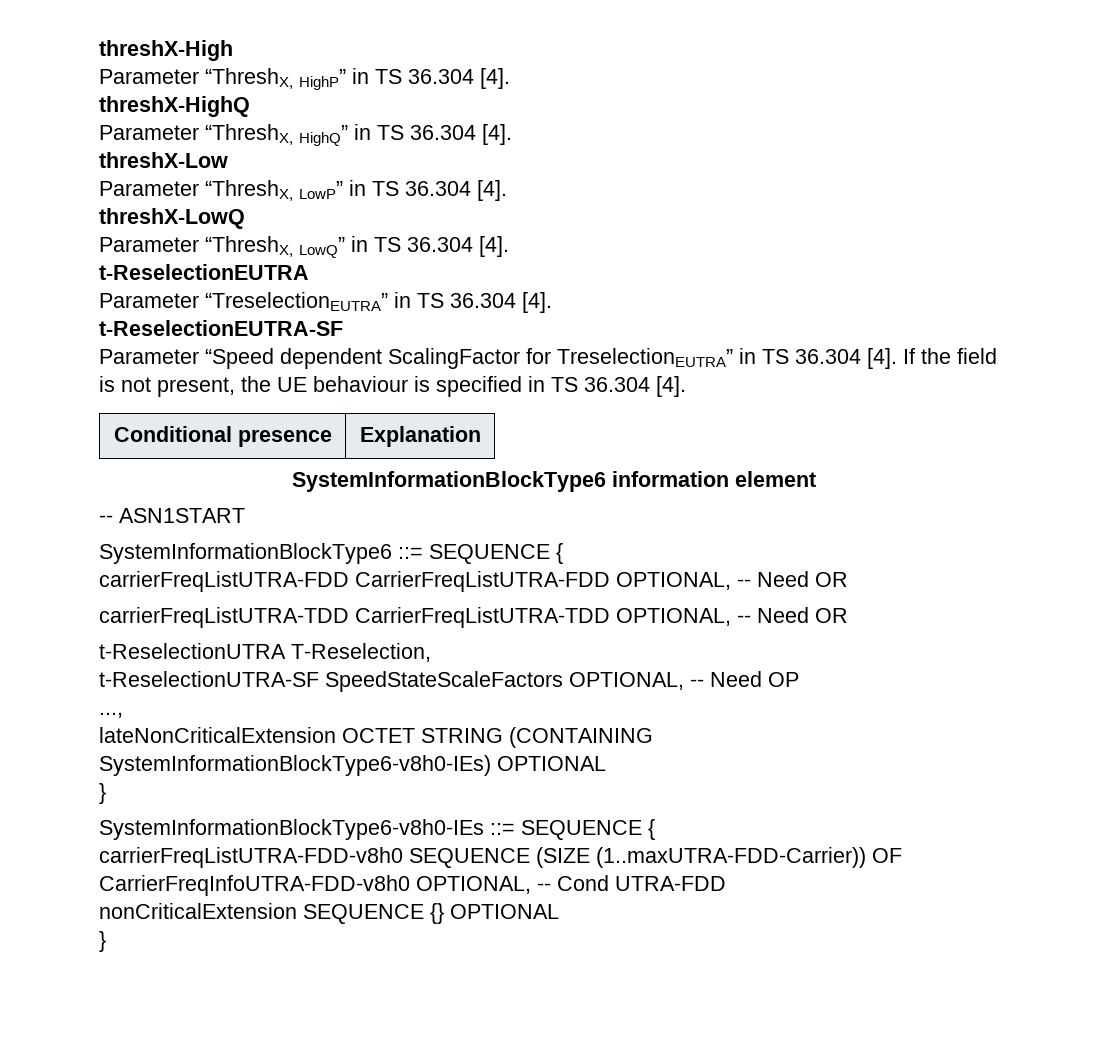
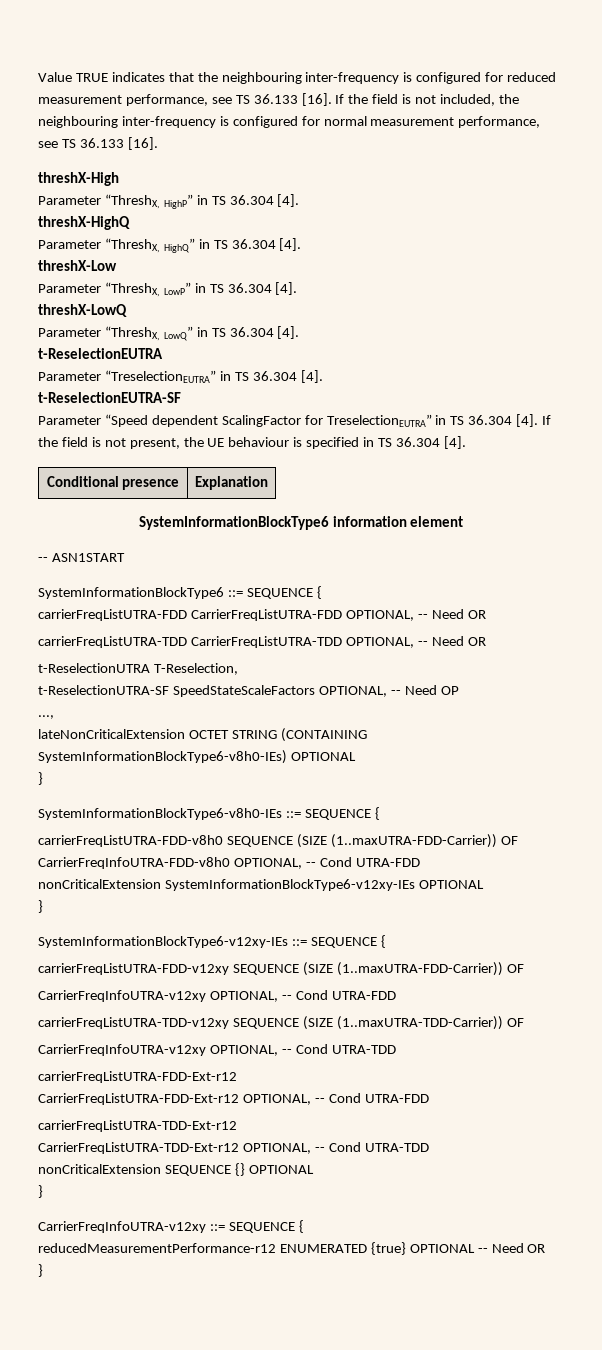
+ Value TRUE indicates that the neighbouring inter-frequency is configured for reduced measurement performance, see TS 36.133 [16]. If the field is not included, the neighbouring inter-frequency is configured for normal measurement performance, see TS 36.133 [16].
+ nonCriticalExtension SystemInformationBlockType6-v12xy-IEs OPTIONAL
+ }
+ SystemInformationBlockType6-v12xy-IEs ::= SEQUENCE {
+ carrierFreqListUTRA-FDD-v12xy SEQUENCE (SIZE (1..maxUTRA-FDD-Carrier)) OF
+ CarrierFreqInfoUTRA-v12xy OPTIONAL, -- Cond UTRA-FDD
+ carrierFreqListUTRA-TDD-v12xy SEQUENCE (SIZE (1..maxUTRA-TDD-Carrier)) OF
+ CarrierFreqInfoUTRA-v12xy OPTIONAL, -- Cond UTRA-TDD
+ carrierFreqListUTRA-FDD-Ext-r12
+ CarrierFreqListUTRA-FDD-Ext-r12 OPTIONAL, -- Cond UTRA-FDD
+ carrierFreqListUTRA-TDD-Ext-r12
+ CarrierFreqListUTRA-TDD-Ext-r12 OPTIONAL, -- Cond UTRA-TDD
+ CarrierFreqInfoUTRA-v12xy ::= SEQUENCE {
+ reducedMeasurementPerformance-r12 ENUMERATED {true} OPTIONAL -- Need OR
+ }

